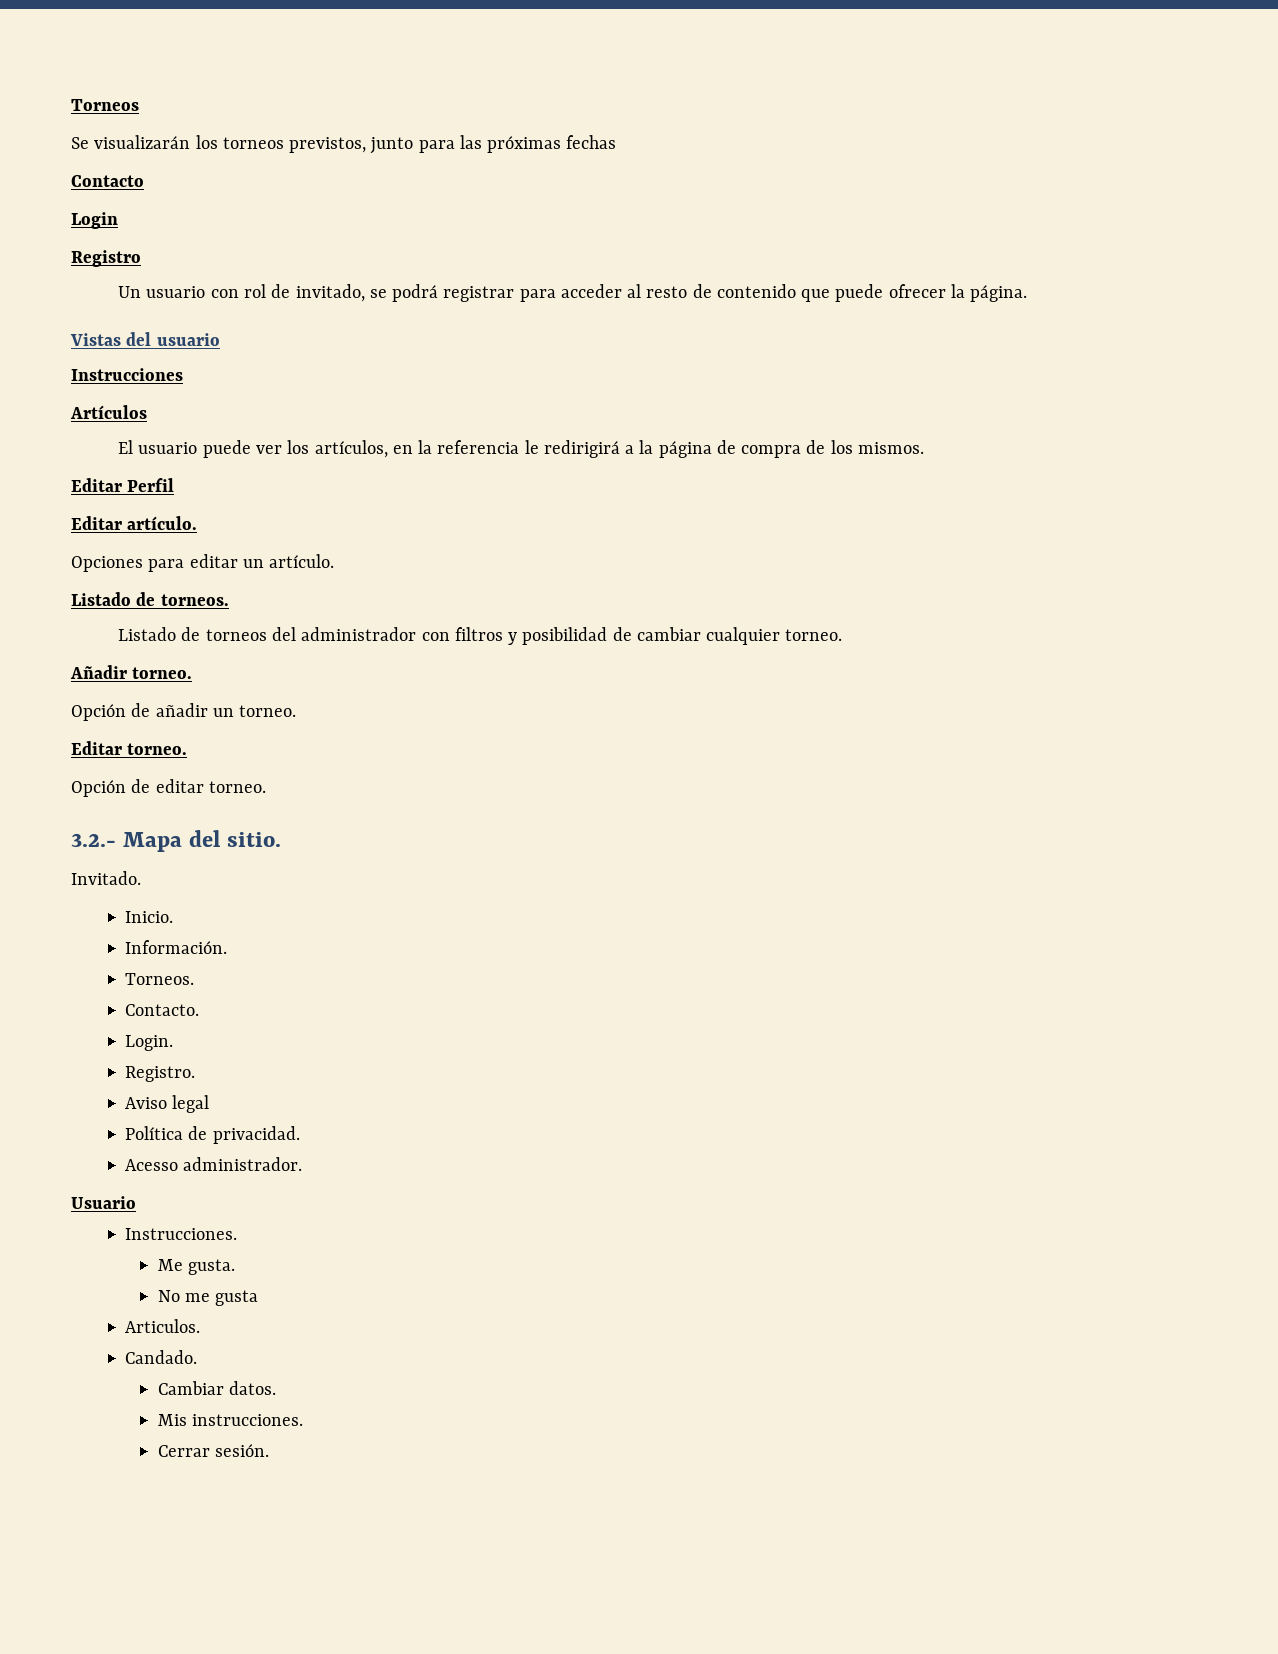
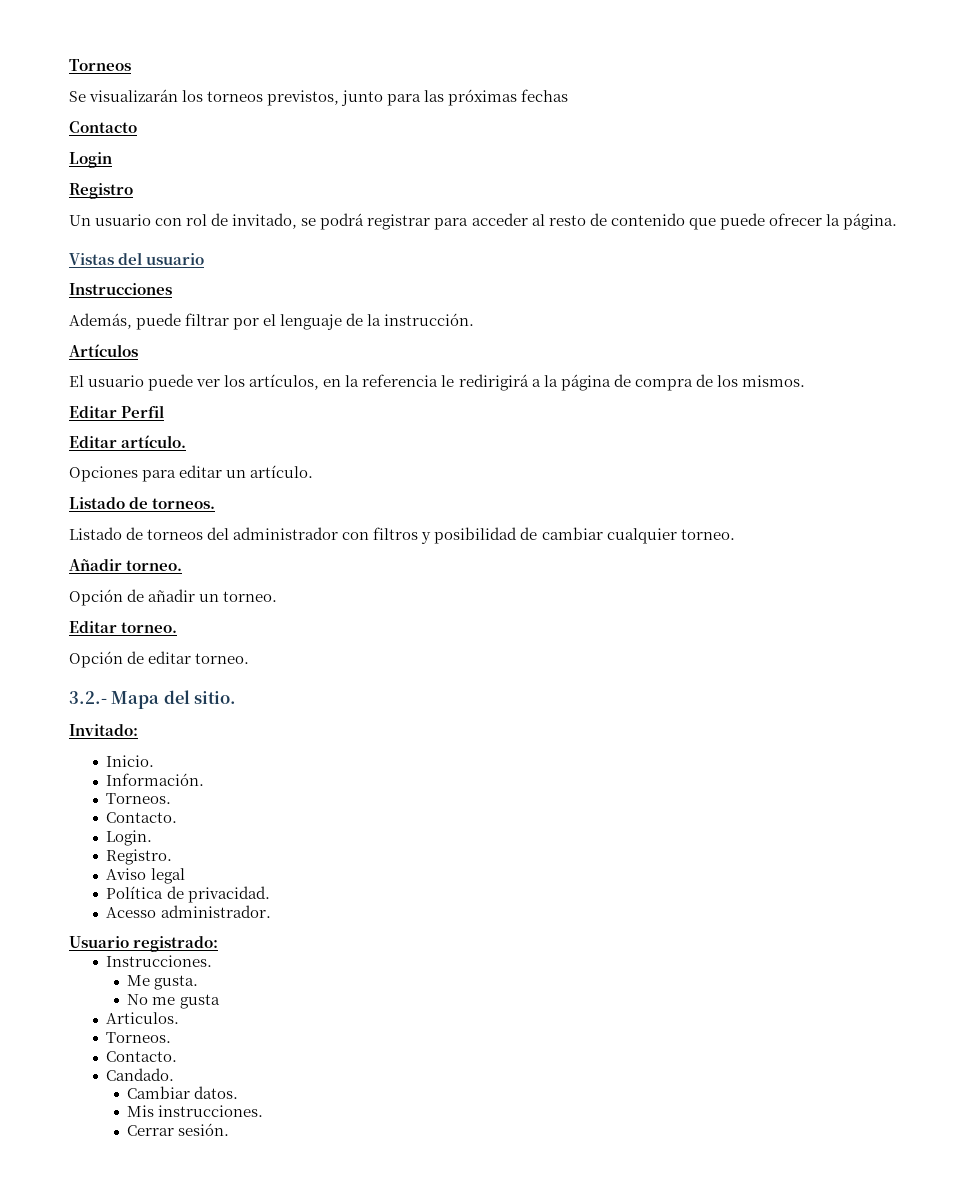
+ Además, puede filtrar por el lenguaje de la instrucción.
- Invitado.
+ Invitado:
- Usuario
+ Usuario registrado:
  Articulos.
+ Torneos.
+ Contacto.

